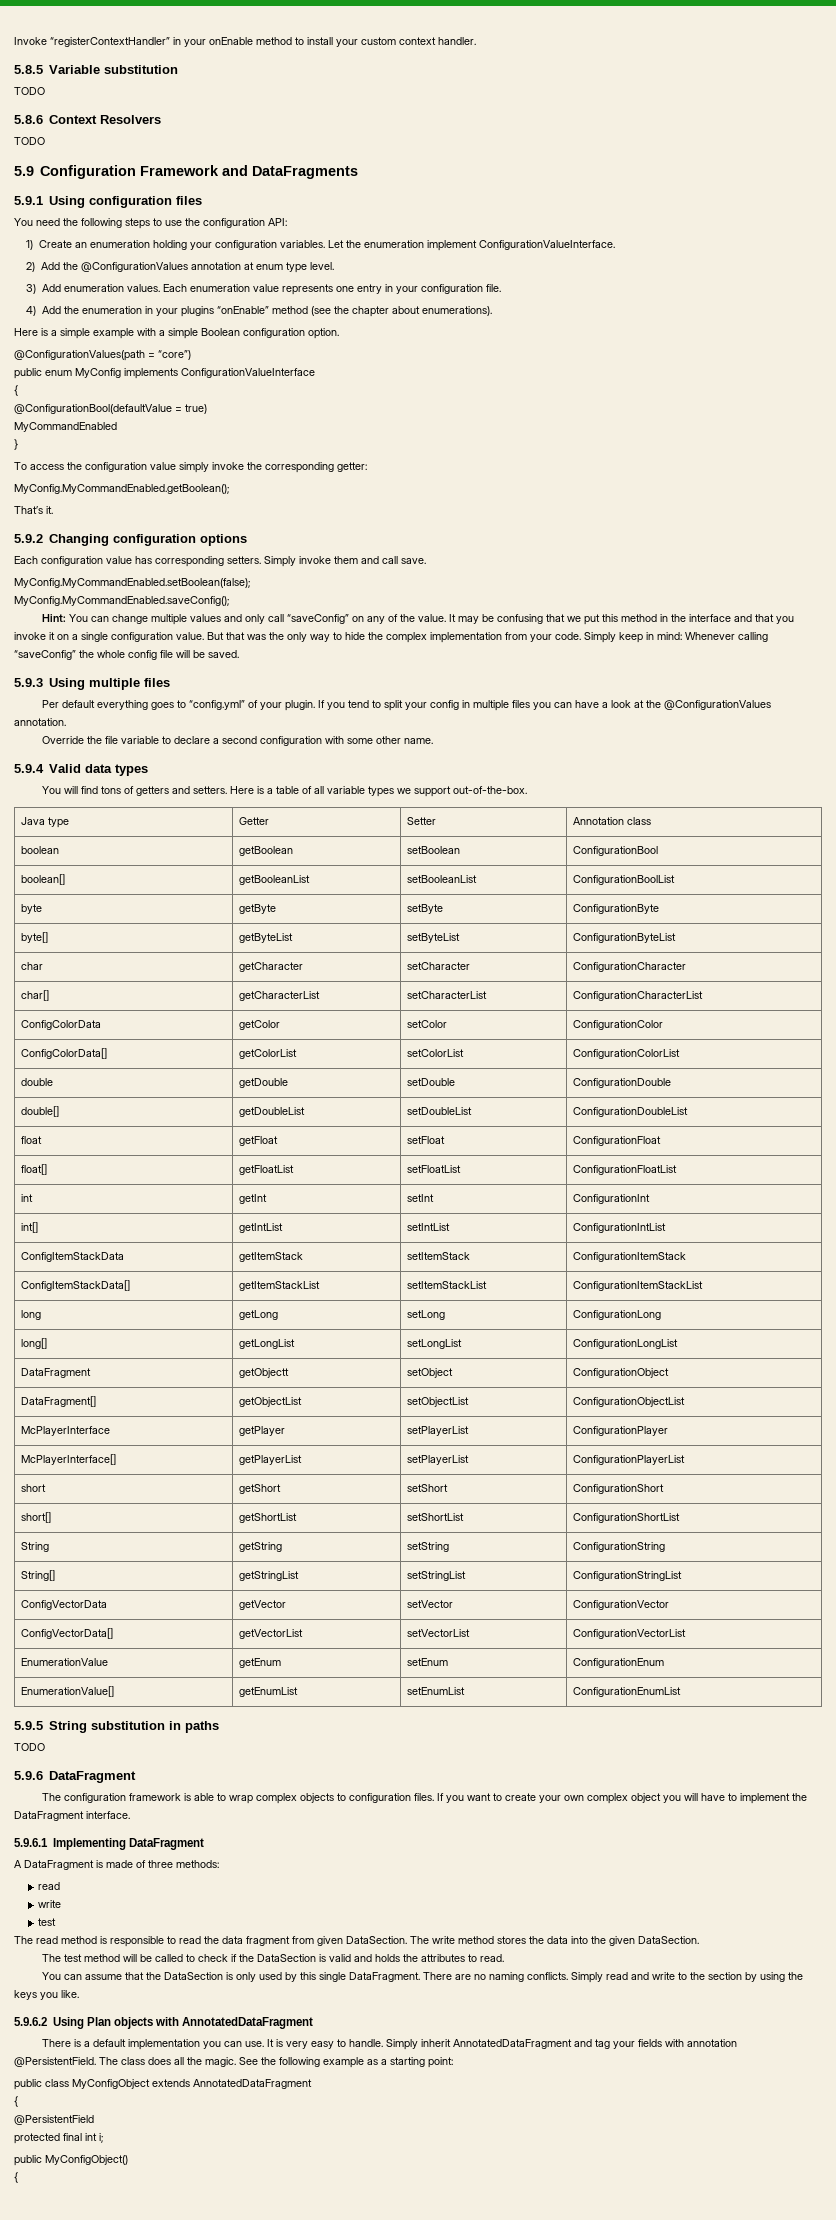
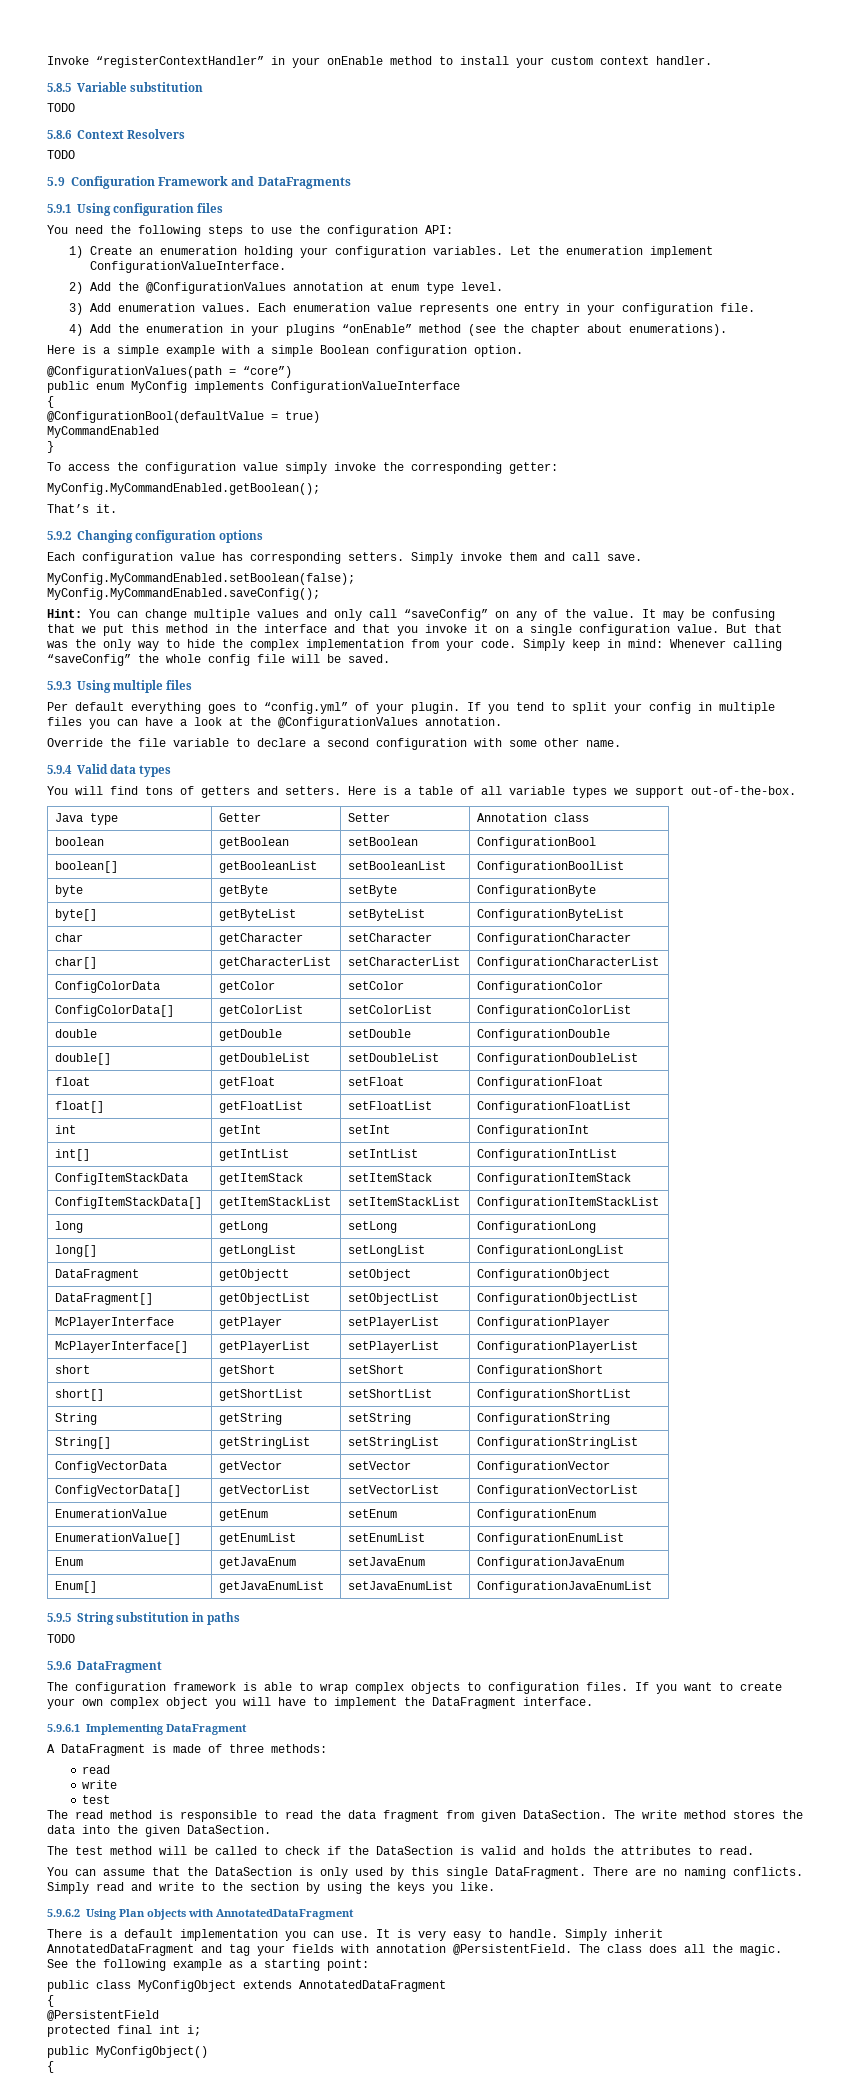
+ Enum | getJavaEnum | setJavaEnum | ConfigurationJavaEnum
+ Enum[] | getJavaEnumList | setJavaEnumList | ConfigurationJavaEnumList

